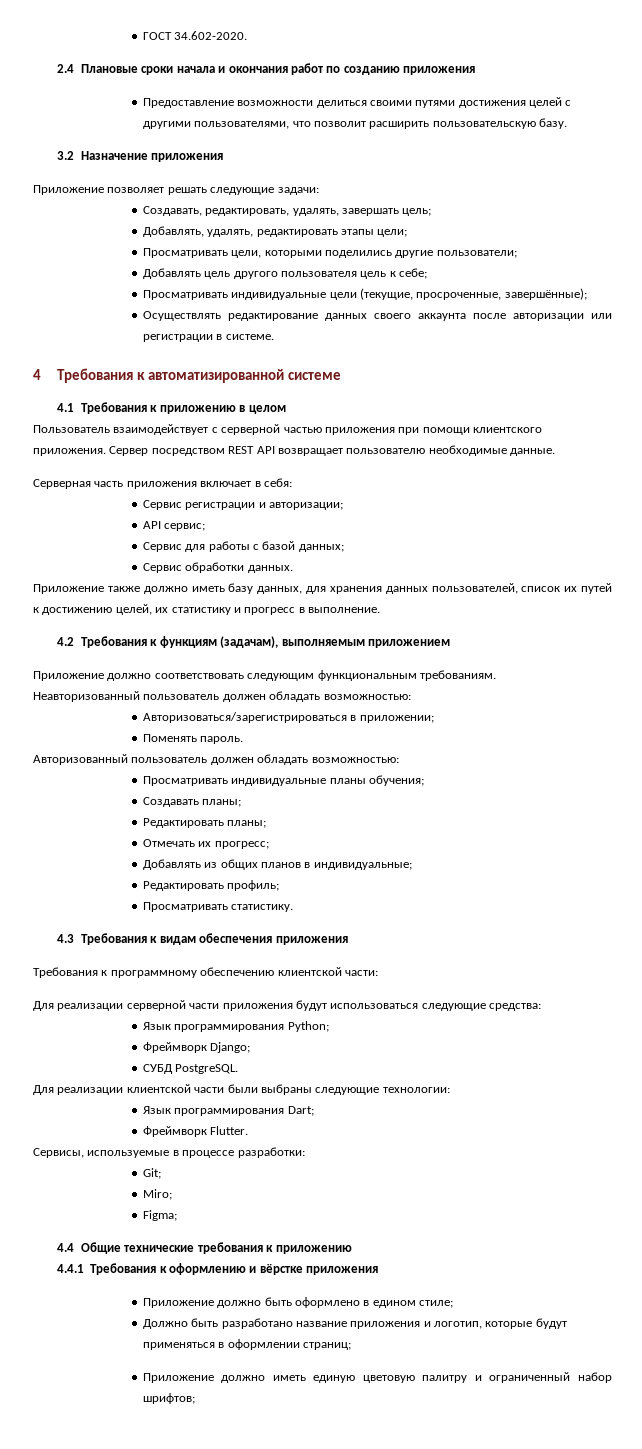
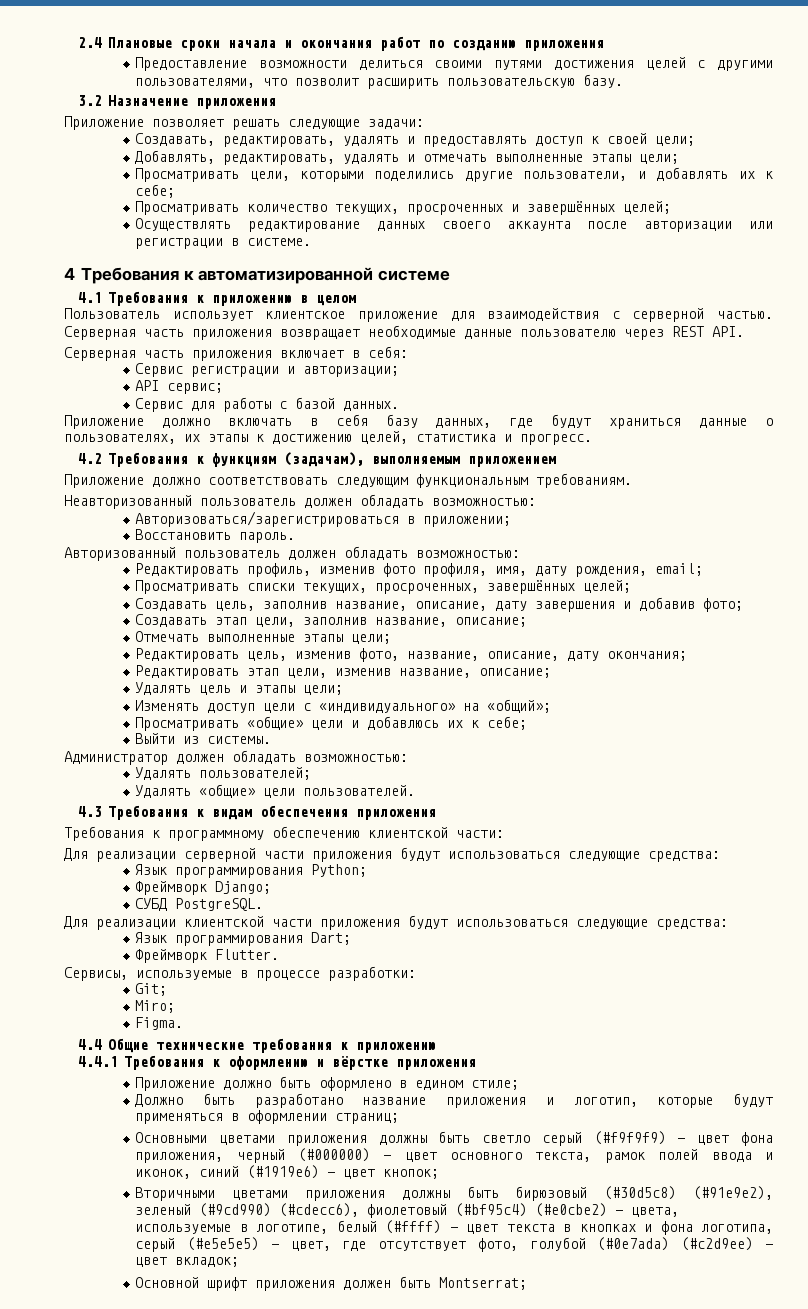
- ГОСТ 34.602-2020.
- Создавать, редактировать, удалять, завершать цель;
- Добавлять, удалять, редактировать этапы цели;
+ Создавать, редактировать, удалять и предоставлять доступ к своей цели;
+ Добавлять, редактировать, удалять и отмечать выполненные этапы цели;
- Просматривать цели, которыми поделились другие пользователи;
- Добавлять цель другого пользователя цель к себе;
- Просматривать индивидуальные цели (текущие, просроченные, завершённые);
+ Просматривать цели, которыми поделились другие пользователи, и добавлять их к себе;
+ Просматривать количество текущих, просроченных и завершённых целей;
- Пользователь взаимодействует с серверной частью приложения при помощи клиентского приложения. Сервер посредством REST API возвращает пользователю необходимые данные.
+ Пользователь использует клиентское приложение для взаимодействия с серверной частью. Серверная часть приложения возвращает необходимые данные пользователю через REST API.
- Сервис для работы с базой данных;
- Сервис обработки данных.
+ Сервис для работы с базой данных.
- Приложение также должно иметь базу данных, для хранения данных пользователей, список их путей к достижению целей, их статистику и прогресс в выполнение.
+ Приложение должно включать в себя базу данных, где будут храниться данные о пользователях, их этапы к достижению целей, статистика и прогресс.
- Поменять пароль.
+ Восстановить пароль.
- Просматривать индивидуальные планы обучения;
- Создавать планы;
- Редактировать планы;
- Отмечать их прогресс;
- Добавлять из общих планов в индивидуальные;
- Редактировать профиль;
- Просматривать статистику.
+ Редактировать профиль, изменив фото профиля, имя, дату рождения, email;
+ Просматривать списки текущих, просроченных, завершённых целей;
+ Создавать цель, заполнив название, описание, дату завершения и добавив фото;
+ Создавать этап цели, заполнив название, описание;
+ Отмечать выполненные этапы цели;
+ Редактировать цель, изменив фото, название, описание, дату окончания;
+ Редактировать этап цели, изменив название, описание;
+ Удалять цель и этапы цели;
+ Изменять доступ цели с «индивидуального» на «общий»;
+ Просматривать «общие» цели и добавлюсь их к себе;
+ Выйти из системы.
+ Администратор должен обладать возможностью:
+ Удалять пользователей;
+ Удалять «общие» цели пользователей.
- Для реализации клиентской части были выбраны следующие технологии:
+ Для реализации клиентской части приложения будут использоваться следующие средства:
- Figma;
+ Figma.
- Приложение должно иметь единую цветовую палитру и ограниченный набор шрифтов;
+ Основными цветами приложения должны быть светло серый (#f9f9f9) — цвет фона приложения, черный (#000000) — цвет основного текста, рамок полей ввода и иконок, синий (#1919e6) — цвет кнопок;
+ Вторичными цветами приложения должны быть бирюзовый (#30d5c8) (#91e9e2), зеленый (#9cd990) (#cdecc6), фиолетовый (#bf95c4) (#e0cbe2) — цвета, используемые в логотипе, белый (#ffff) — цвет текста в кнопках и фона логотипа, серый (#e5e5e5) — цвет, где отсутствует фото, голубой (#0e7ada) (#c2d9ee) — цвет вкладок;
+ Основной шрифт приложения должен быть Montserrat;

